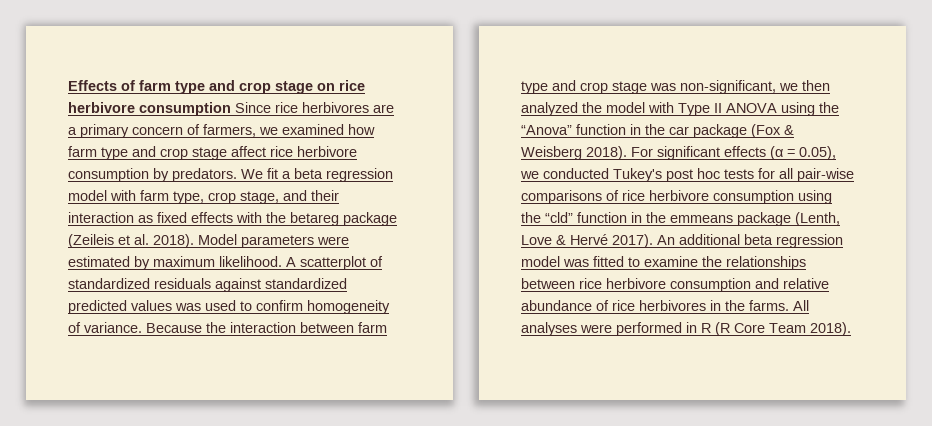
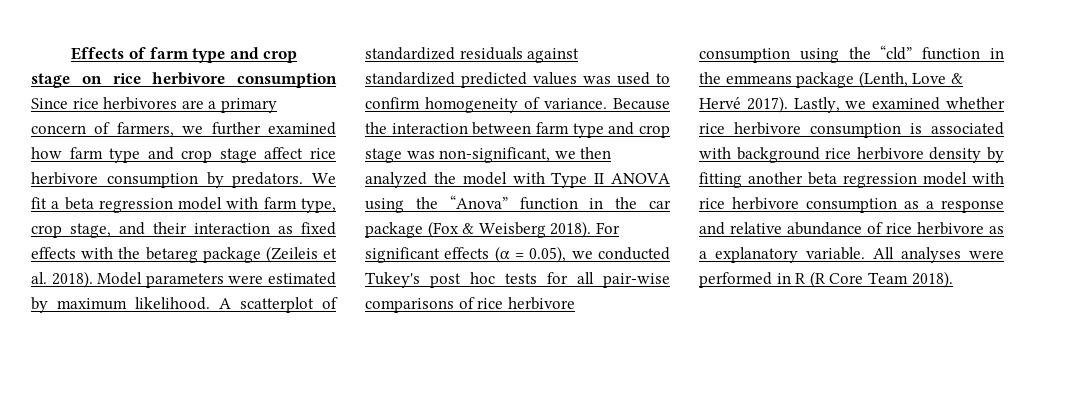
- Effects of farm type and crop stage on rice herbivore consumption Since rice herbivores are a primary concern of farmers, we examined how farm type and crop stage affect rice herbivore consumption by predators.
+ Effects of farm type and crop stage on rice herbivore consumption Since rice herbivores are a primary concern of farmers, we further examined how farm type and crop stage affect rice herbivore consumption by predators.
- An additional beta regression model was fitted to examine the relationships between rice herbivore consumption and relative abundance of rice herbivores in the farms.
+ Lastly, we examined whether rice herbivore consumption is associated with background rice herbivore density by fitting another beta regression model with rice herbivore consumption as a response and relative abundance of rice herbivore as a explanatory variable.

